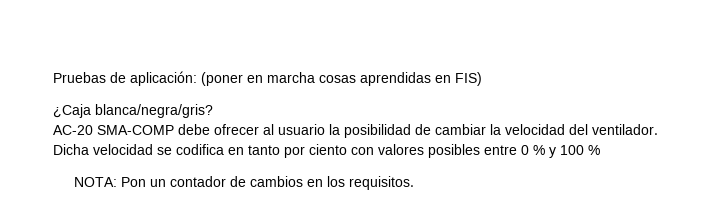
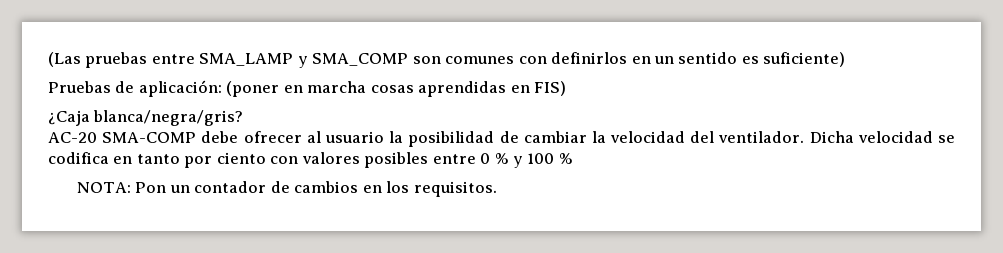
+ (Las pruebas entre SMA_LAMP y SMA_COMP son comunes con definirlos en un sentido es suficiente)

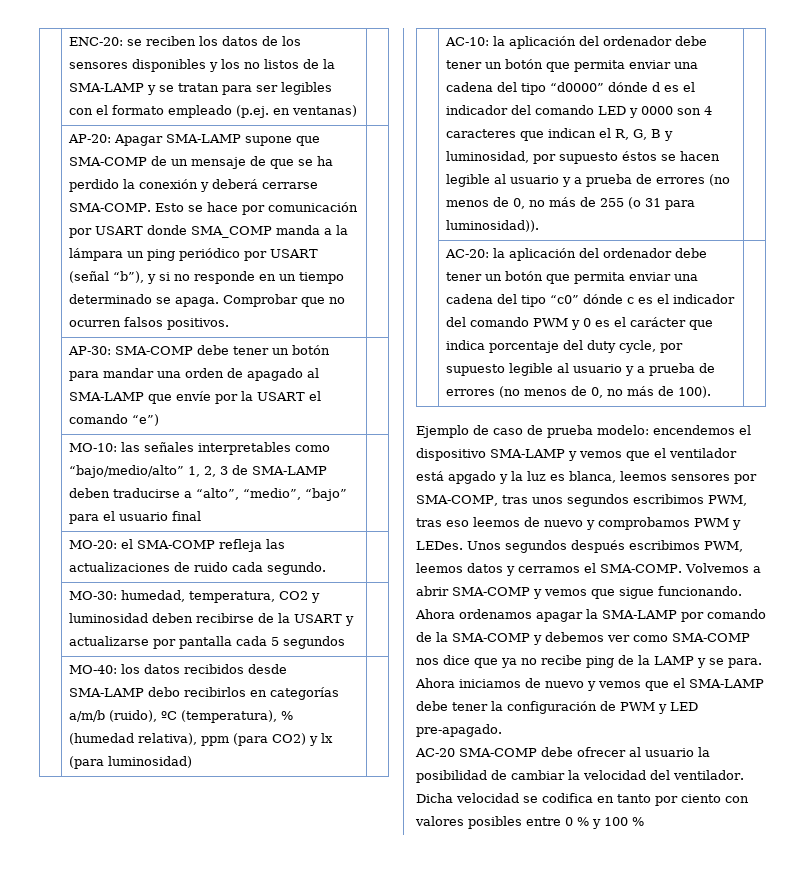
- (Las pruebas entre SMA_LAMP y SMA_COMP son comunes con definirlos en un sentido es suficiente)
- Pruebas de aplicación: (poner en marcha cosas aprendidas en FIS)
- ¿Caja blanca/negra/gris?
+ | ENC-20: se reciben los datos de los sensores disponibles y los no listos de la SMA-LAMP y se tratan para ser legibles con el formato empleado (p.ej. en ventanas) |
+ | AP-20: Apagar SMA-LAMP supone que SMA-COMP de un mensaje de que se ha perdido la conexión y deberá cerrarse SMA-COMP. Esto se hace por comunicación por USART donde SMA_COMP manda a la lámpara un ping periódico por USART (señal “b”), y si no responde en un tiempo determinado se apaga. Comprobar que no ocurren falsos positivos. |
+ | AP-30: SMA-COMP debe tener un botón para mandar una orden de apagado al SMA-LAMP que envíe por la USART el comando “e”) |
+ | MO-10: las señales interpretables como “bajo/medio/alto” 1, 2, 3 de SMA-LAMP deben traducirse a “alto”, “medio”, “bajo” para el usuario final |
+ | MO-20: el SMA-COMP refleja las actualizaciones de ruido cada segundo. |
+ | MO-30: humedad, temperatura, CO2 y luminosidad deben recibirse de la USART y actualizarse por pantalla cada 5 segundos |
+ | MO-40: los datos recibidos desde SMA-LAMP debo recibirlos en categorías a/m/b (ruido), ºC (temperatura), % (humedad relativa), ppm (para CO2) y lx (para luminosidad) |
+ | AC-10: la aplicación del ordenador debe tener un botón que permita enviar una cadena del tipo “d0000” dónde d es el indicador del comando LED y 0000 son 4 caracteres que indican el R, G, B y luminosidad, por supuesto éstos se hacen legible al usuario y a prueba de errores (no menos de 0, no más de 255 (o 31 para luminosidad)). |
+ | AC-20: la aplicación del ordenador debe tener un botón que permita enviar una cadena del tipo “c0” dónde c es el indicador del comando PWM y 0 es el carácter que indica porcentaje del duty cycle, por supuesto legible al usuario y a prueba de errores (no menos de 0, no más de 100). |
+ Ejemplo de caso de prueba modelo: encendemos el dispositivo SMA-LAMP y vemos que el ventilador está apgado y la luz es blanca, leemos sensores por SMA-COMP, tras unos segundos escribimos PWM, tras eso leemos de nuevo y comprobamos PWM y LEDes. Unos segundos después escribimos PWM, leemos datos y cerramos el SMA-COMP. Volvemos a abrir SMA-COMP y vemos que sigue funcionando. Ahora ordenamos apagar la SMA-LAMP por comando de la SMA-COMP y debemos ver como SMA-COMP nos dice que ya no recibe ping de la LAMP y se para. Ahora iniciamos de nuevo y vemos que el SMA-LAMP debe tener la configuración de PWM y LED pre-apagado.
- NOTA: Pon un contador de cambios en los requisitos.

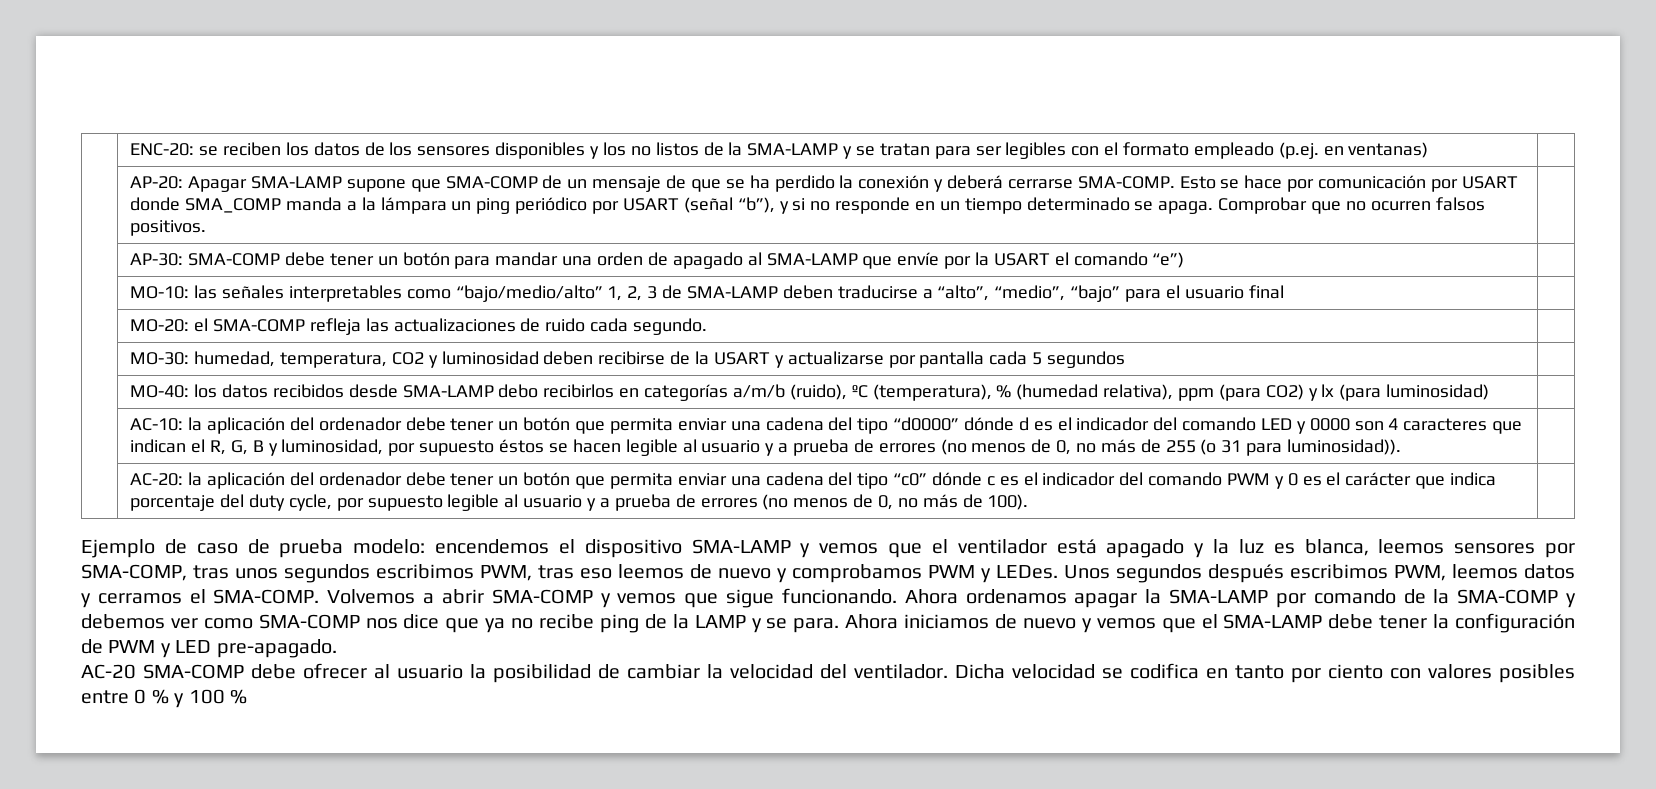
- Ejemplo de caso de prueba modelo: encendemos el dispositivo SMA-LAMP y vemos que el ventilador está apgado y la luz es blanca, leemos sensores por SMA-COMP, tras unos segundos escribimos PWM, tras eso leemos de nuevo y comprobamos PWM y LEDes.
+ Ejemplo de caso de prueba modelo: encendemos el dispositivo SMA-LAMP y vemos que el ventilador está apagado y la luz es blanca, leemos sensores por SMA-COMP, tras unos segundos escribimos PWM, tras eso leemos de nuevo y comprobamos PWM y LEDes.

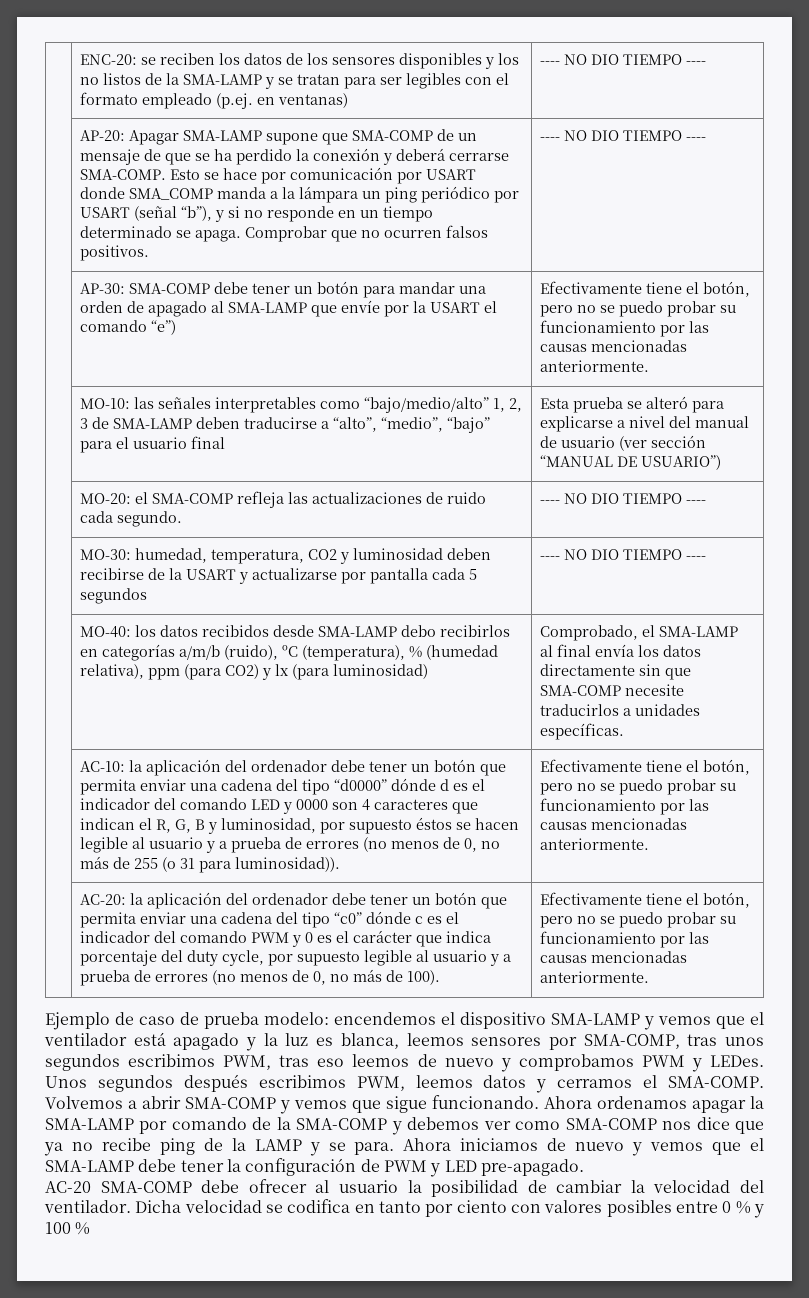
- | ENC-20: se reciben los datos de los sensores disponibles y los no listos de la SMA-LAMP y se tratan para ser legibles con el formato empleado (p.ej. en ventanas) |
+ | ENC-20: se reciben los datos de los sensores disponibles y los no listos de la SMA-LAMP y se tratan para ser legibles con el formato empleado (p.ej. en ventanas) | ---- NO DIO TIEMPO ----
- Comprobar que no ocurren falsos positivos.
+ Comprobar que no ocurren falsos positivos. | ---- NO DIO TIEMPO ----
- | AP-30: SMA-COMP debe tener un botón para mandar una orden de apagado al SMA-LAMP que envíe por la USART el comando “e”) |
+ | AP-30: SMA-COMP debe tener un botón para mandar una orden de apagado al SMA-LAMP que envíe por la USART el comando “e”) | Efectivamente tiene el botón, pero no se puedo probar su funcionamiento por las causas mencionadas anteriormente.
- | MO-10: las señales interpretables como “bajo/medio/alto” 1, 2, 3 de SMA-LAMP deben traducirse a “alto”, “medio”, “bajo” para el usuario final |
+ | MO-10: las señales interpretables como “bajo/medio/alto” 1, 2, 3 de SMA-LAMP deben traducirse a “alto”, “medio”, “bajo” para el usuario final | Esta prueba se alteró para explicarse a nivel del manual de usuario (ver sección “MANUAL DE USUARIO”)
- | MO-20: el SMA-COMP refleja las actualizaciones de ruido cada segundo. |
+ | MO-20: el SMA-COMP refleja las actualizaciones de ruido cada segundo. | ---- NO DIO TIEMPO ----
- | MO-30: humedad, temperatura, CO2 y luminosidad deben recibirse de la USART y actualizarse por pantalla cada 5 segundos |
+ | MO-30: humedad, temperatura, CO2 y luminosidad deben recibirse de la USART y actualizarse por pantalla cada 5 segundos | ---- NO DIO TIEMPO ----
+ Comprobado, el SMA-LAMP al final envía los datos directamente sin que SMA-COMP necesite traducirlos a unidades específicas.
- la aplicación del ordenador debe tener un botón que permita enviar una cadena del tipo “d0000” dónde d es el indicador del comando LED y 0000 son 4 caracteres que indican el R, G, B y luminosidad, por supuesto éstos se hacen legible al usuario y a prueba de errores (no menos de 0, no más de 255 (o 31 para luminosidad)).
+ la aplicación del ordenador debe tener un botón que permita enviar una cadena del tipo “d0000” dónde d es el indicador del comando LED y 0000 son 4 caracteres que indican el R, G, B y luminosidad, por supuesto éstos se hacen legible al usuario y a prueba de errores (no menos de 0, no más de 255 (o 31 para luminosidad)). | Efectivamente tiene el botón, pero no se puedo probar su funcionamiento por las causas mencionadas anteriormente.
- AC-20: la aplicación del ordenador debe tener un botón que permita enviar una cadena del tipo “c0” dónde c es el indicador del comando PWM y 0 es el carácter que indica porcentaje del duty cycle, por supuesto legible al usuario y a prueba de errores (no menos de 0, no más de 100).
+ AC-20: la aplicación del ordenador debe tener un botón que permita enviar una cadena del tipo “c0” dónde c es el indicador del comando PWM y 0 es el carácter que indica porcentaje del duty cycle, por supuesto legible al usuario y a prueba de errores (no menos de 0, no más de 100). | Efectivamente tiene el botón, pero no se puedo probar su funcionamiento por las causas mencionadas anteriormente.

